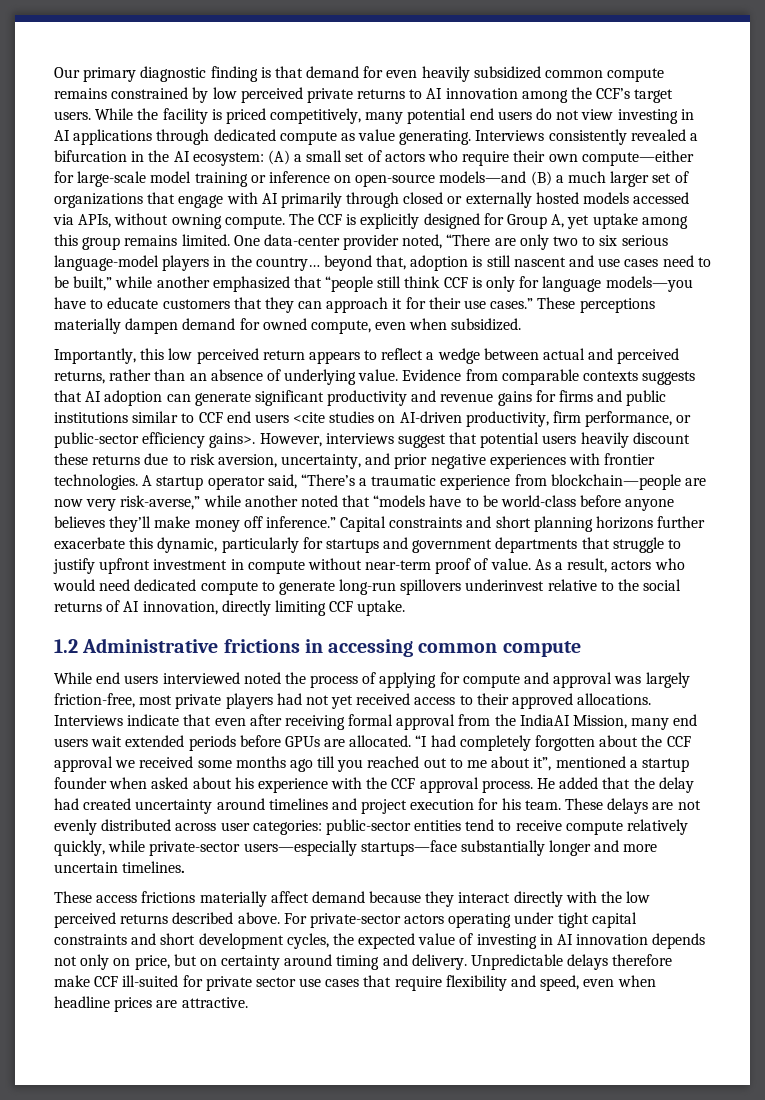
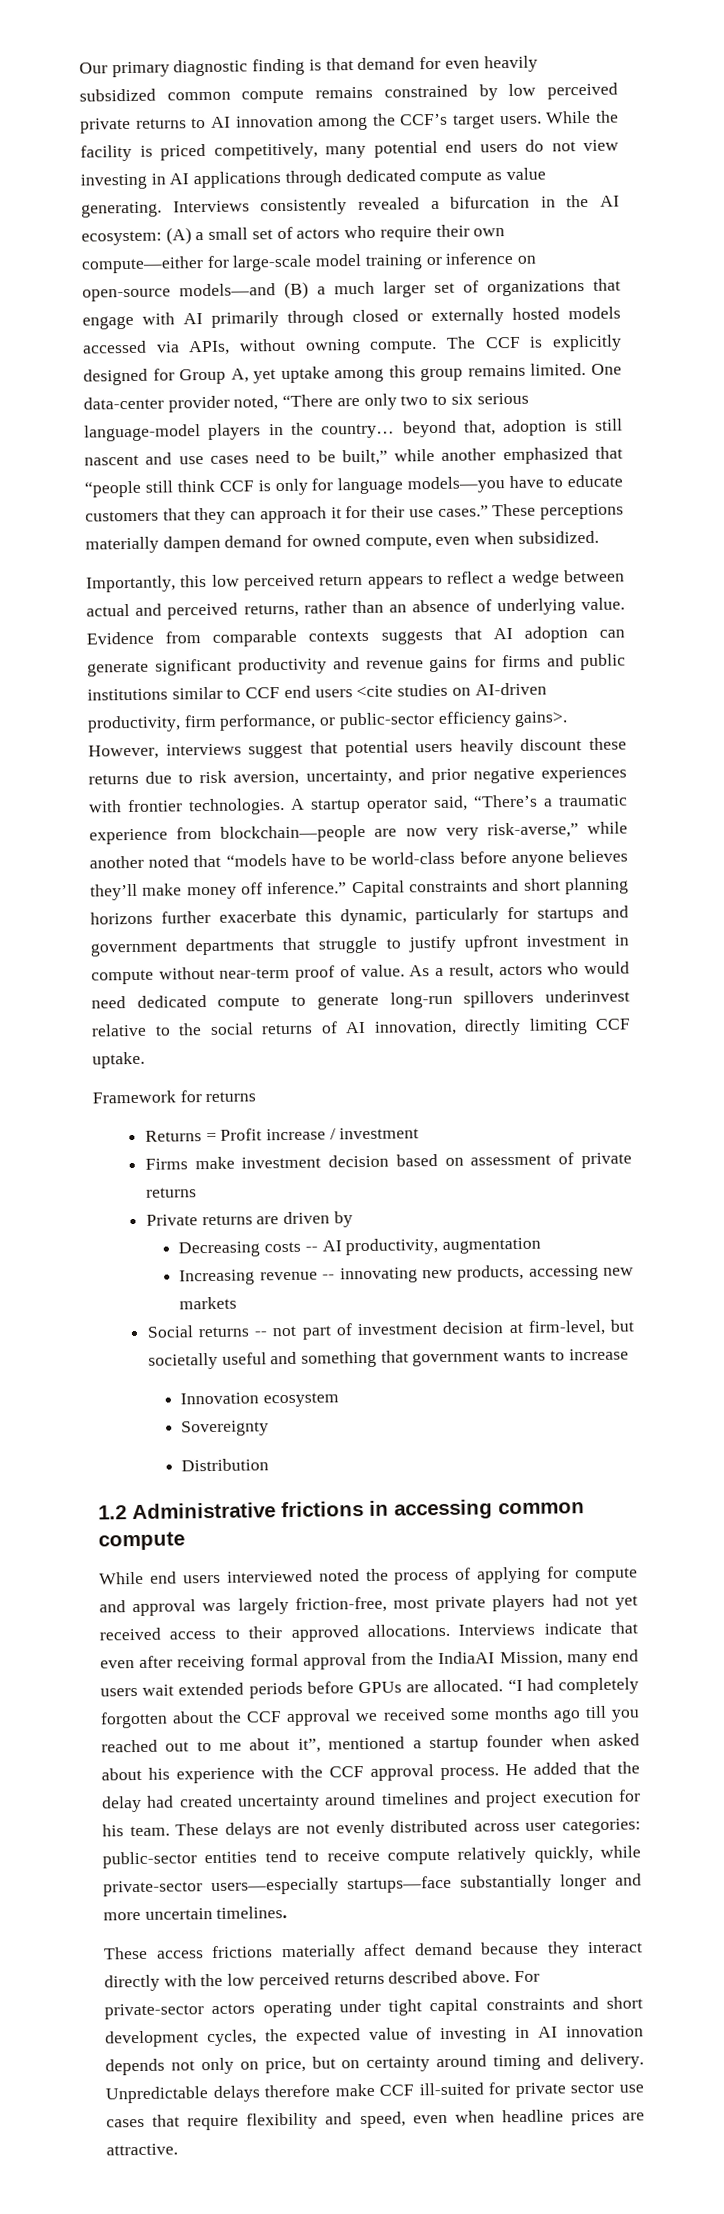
+ Framework for returns
+ Returns = Profit increase / investment
+ Firms make investment decision based on assessment of private returns
+ Private returns are driven by
+ Decreasing costs -- AI productivity, augmentation
+ Increasing revenue -- innovating new products, accessing new markets
+ Social returns -- not part of investment decision at firm-level, but societally useful and something that government wants to increase
+ Innovation ecosystem
+ Sovereignty
+ Distribution

